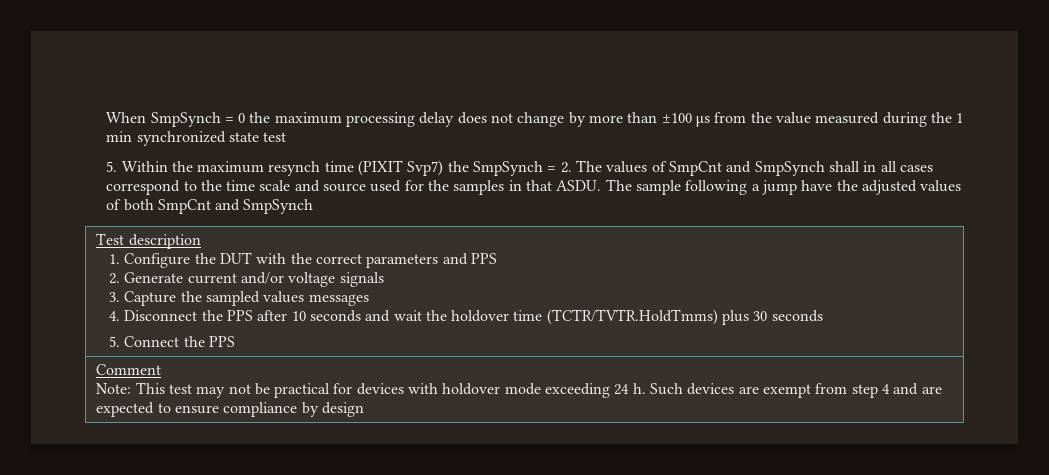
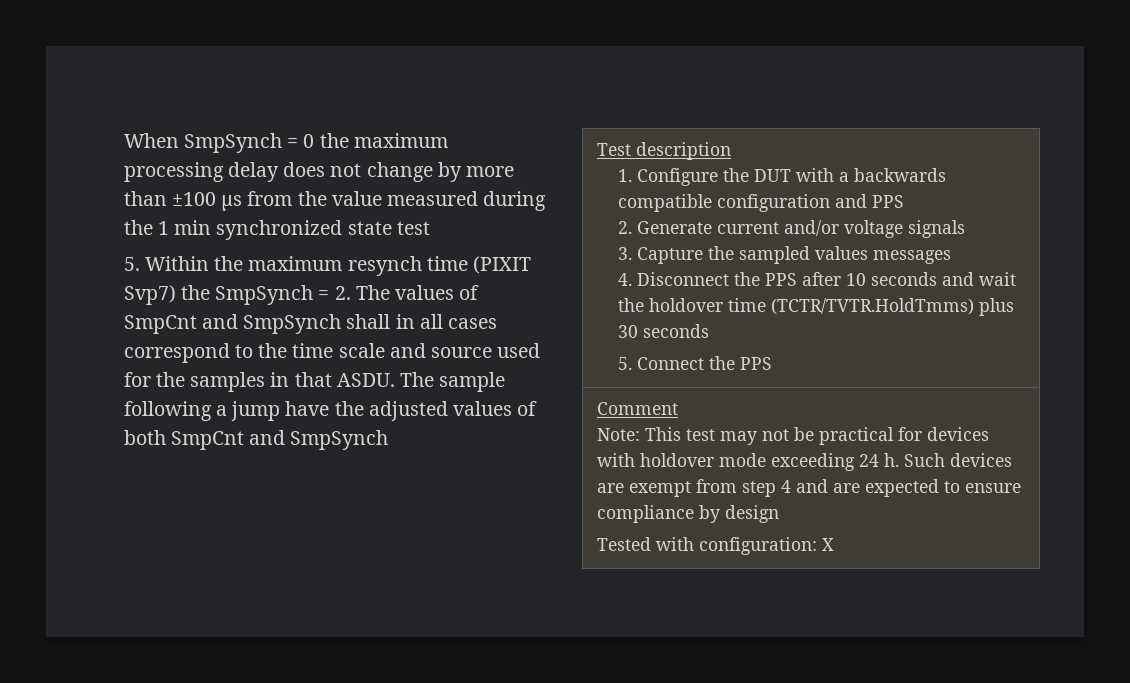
- 1. Configure the DUT with the correct parameters and PPS
+ 1. Configure the DUT with a backwards compatible configuration and PPS
  Comment
  Note: This test may not be practical for devices with holdover mode exceeding 24 h. Such devices are exempt from step 4 and are expected to ensure compliance by design
+ Tested with configuration: X

